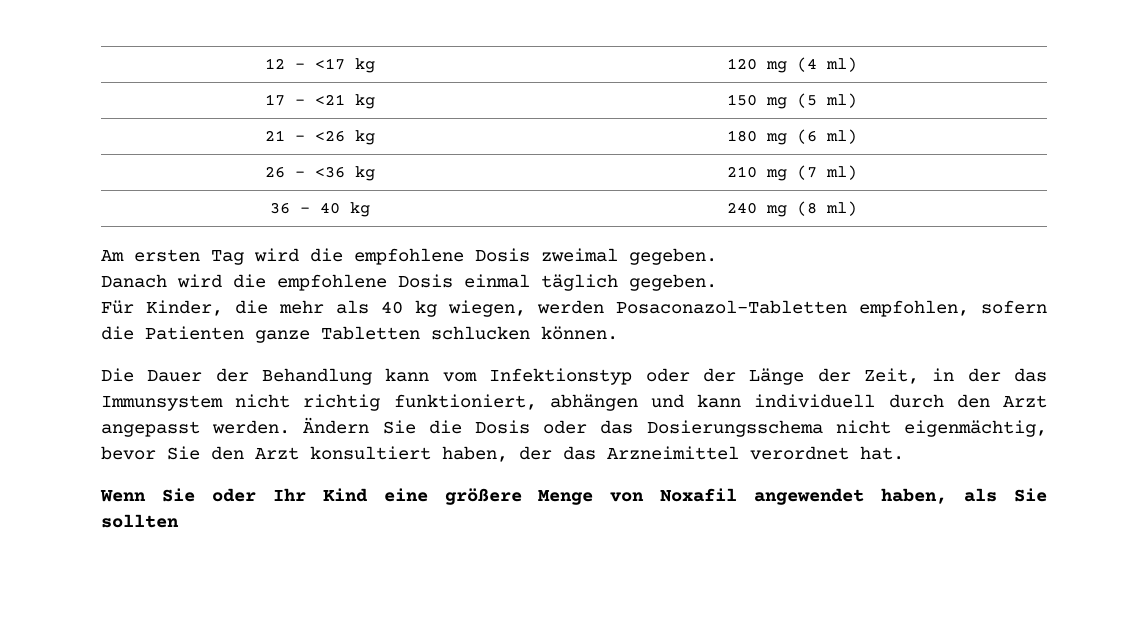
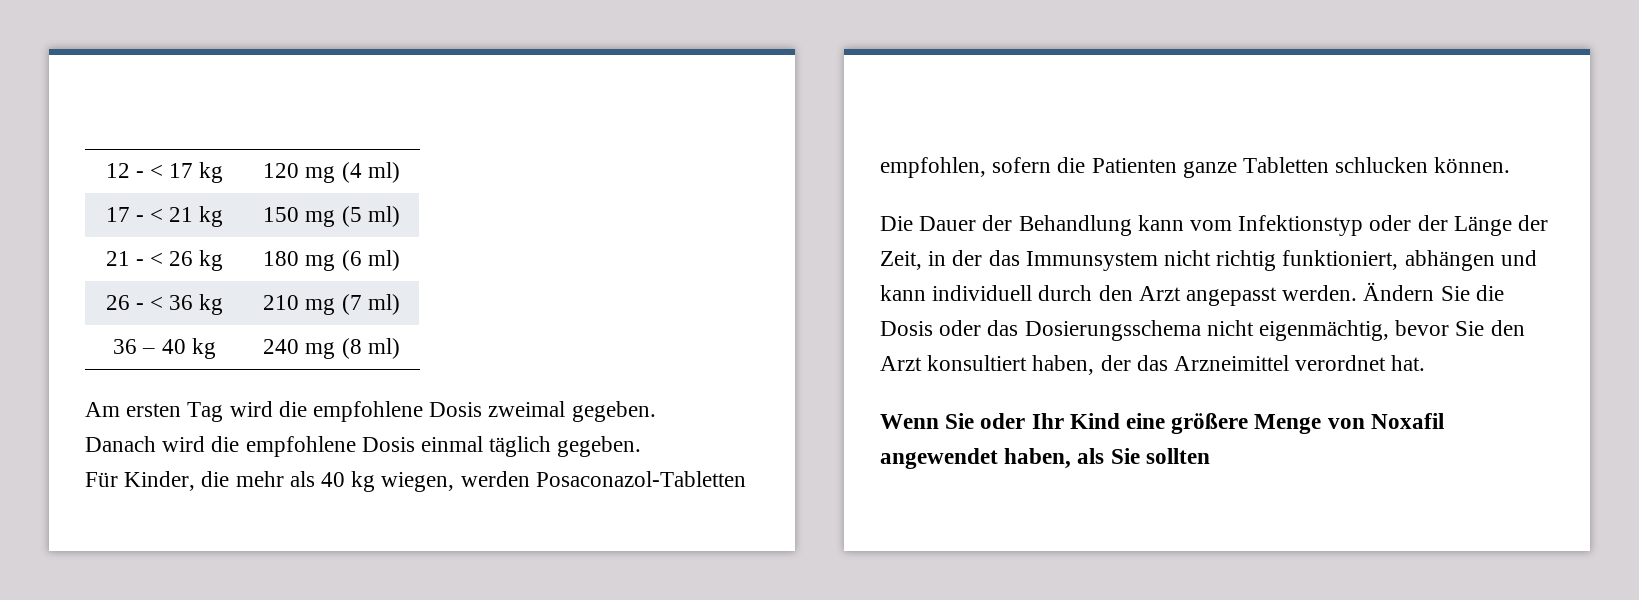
- 12 - <17 kg | 120 mg (4 ml)
+ 12 - < 17 kg | 120 mg (4 ml)
- 17 - <21 kg | 150 mg (5 ml)
+ 17 - < 21 kg | 150 mg (5 ml)
- 21 - <26 kg | 180 mg (6 ml)
+ 21 - < 26 kg | 180 mg (6 ml)
- 26 - <36 kg | 210 mg (7 ml)
+ 26 - < 36 kg | 210 mg (7 ml)

